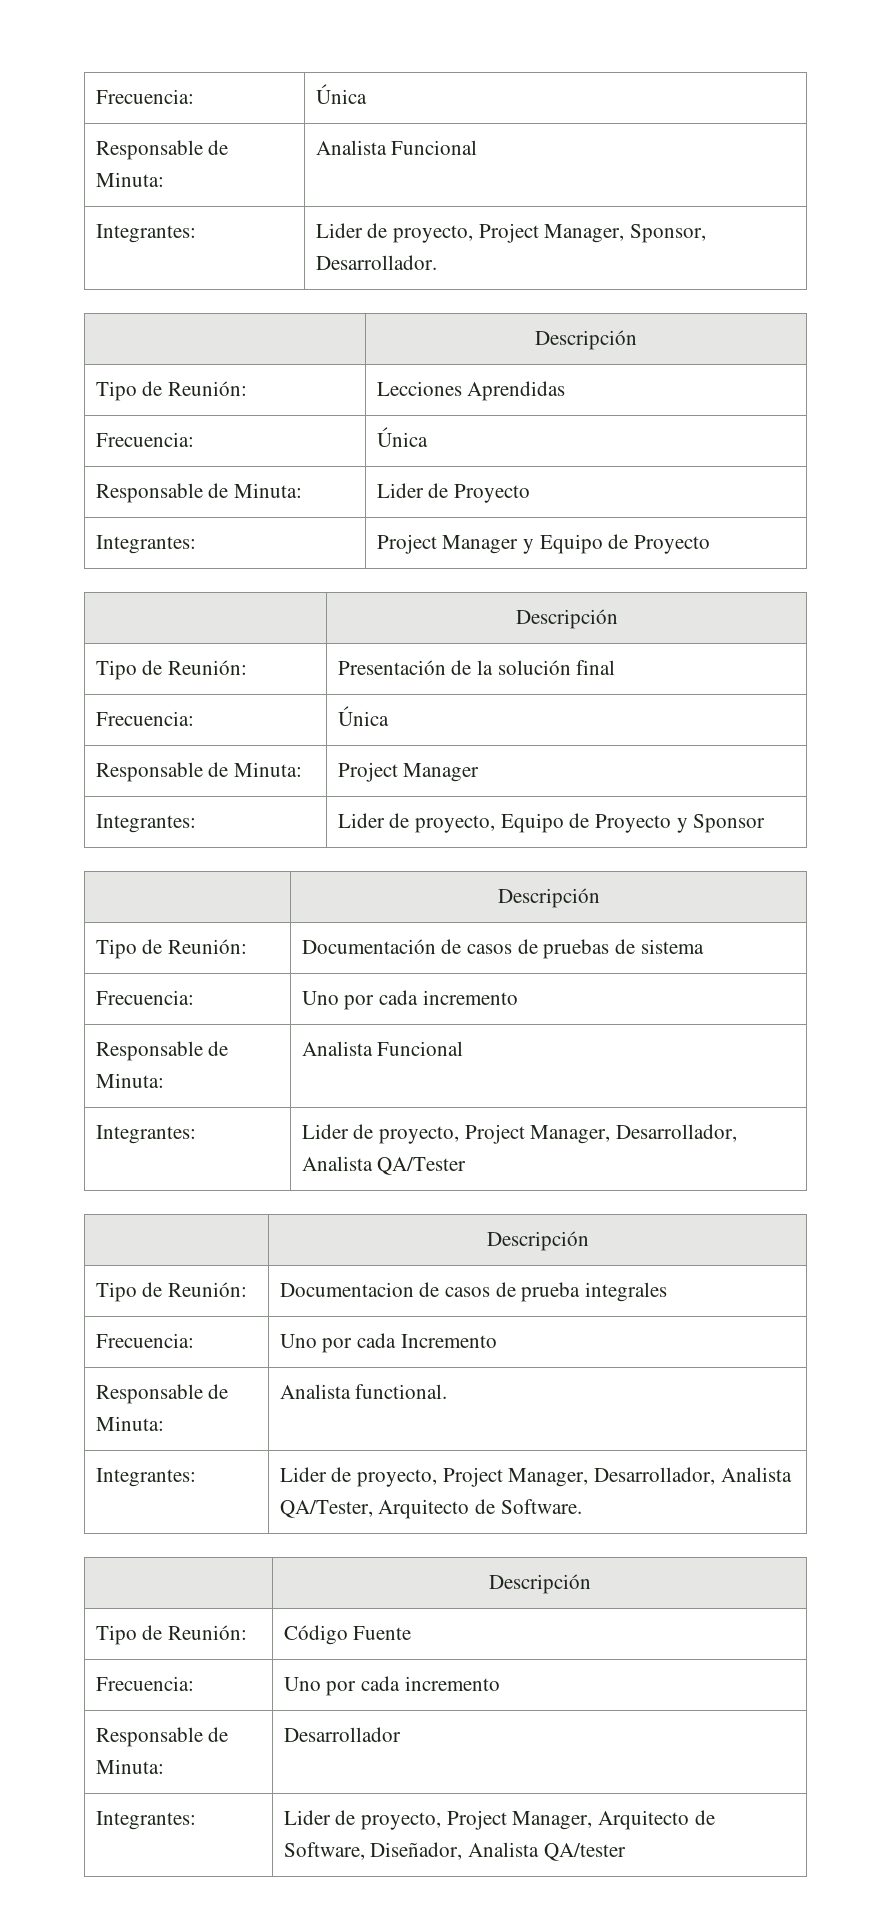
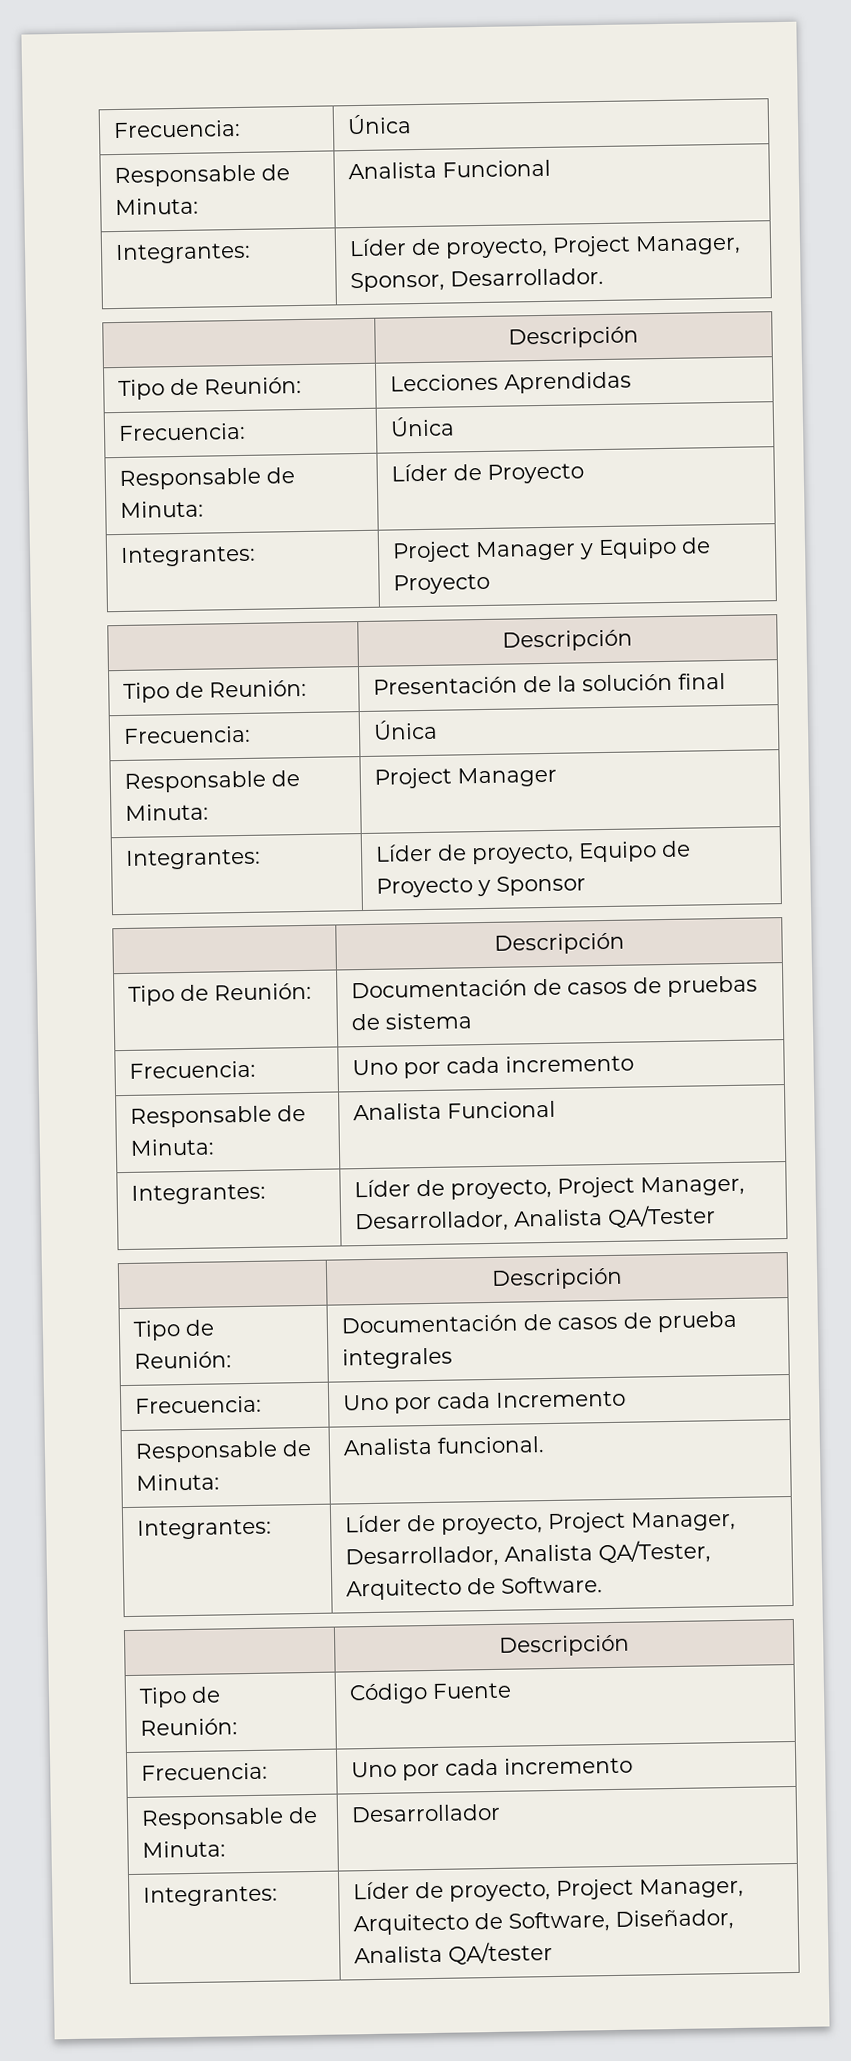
- Integrantes: | Lider de proyecto, Project Manager, Sponsor, Desarrollador.
+ Integrantes: | Líder de proyecto, Project Manager, Sponsor, Desarrollador.
- Responsable de Minuta: | Lider de Proyecto
+ Responsable de Minuta: | Líder de Proyecto
- Integrantes: | Lider de proyecto, Equipo de Proyecto y Sponsor
+ Integrantes: | Líder de proyecto, Equipo de Proyecto y Sponsor
- Integrantes: | Lider de proyecto, Project Manager, Desarrollador, Analista QA/Tester
+ Integrantes: | Líder de proyecto, Project Manager, Desarrollador, Analista QA/Tester
- Tipo de Reunión: | Documentacion de casos de prueba integrales
+ Tipo de Reunión: | Documentación de casos de prueba integrales
- Responsable de Minuta: | Analista functional.
- Integrantes: | Lider de proyecto, Project Manager, Desarrollador, Analista QA/Tester, Arquitecto de Software.
+ Responsable de Minuta: | Analista funcional.
+ Integrantes: | Líder de proyecto, Project Manager, Desarrollador, Analista QA/Tester, Arquitecto de Software.
- Integrantes: | Lider de proyecto, Project Manager, Arquitecto de Software, Diseñador, Analista QA/tester
+ Integrantes: | Líder de proyecto, Project Manager, Arquitecto de Software, Diseñador, Analista QA/tester

